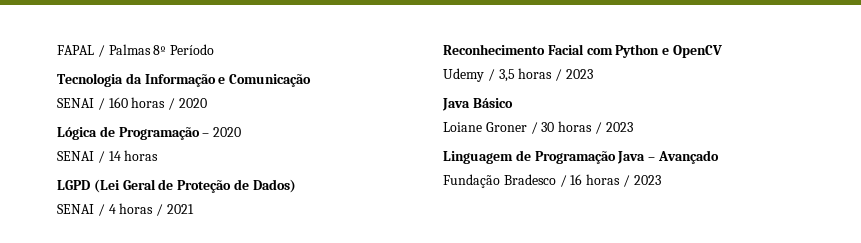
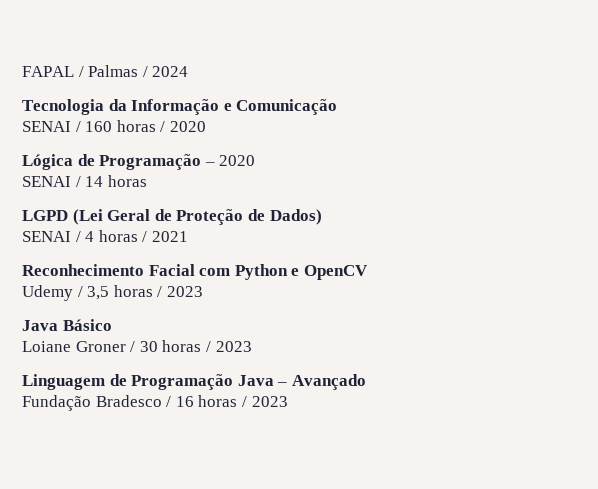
- FAPAL / Palmas 8º Período
+ FAPAL / Palmas / 2024

